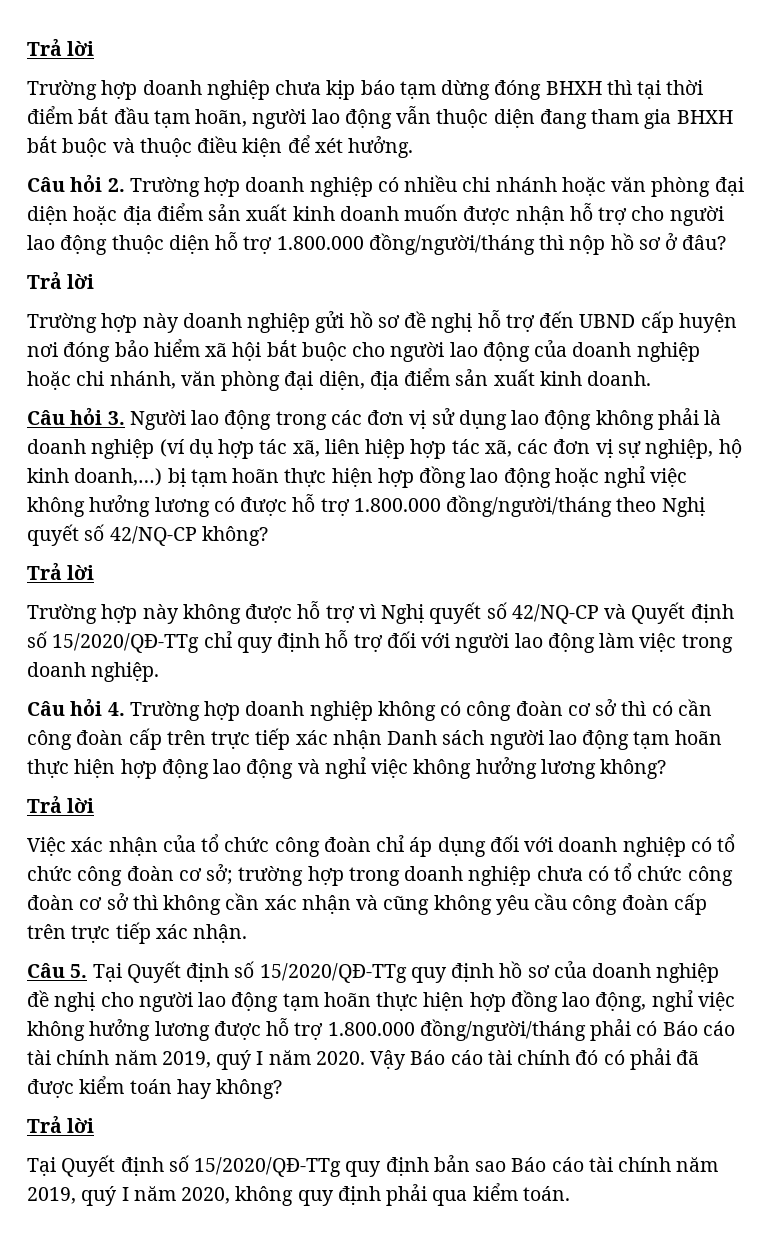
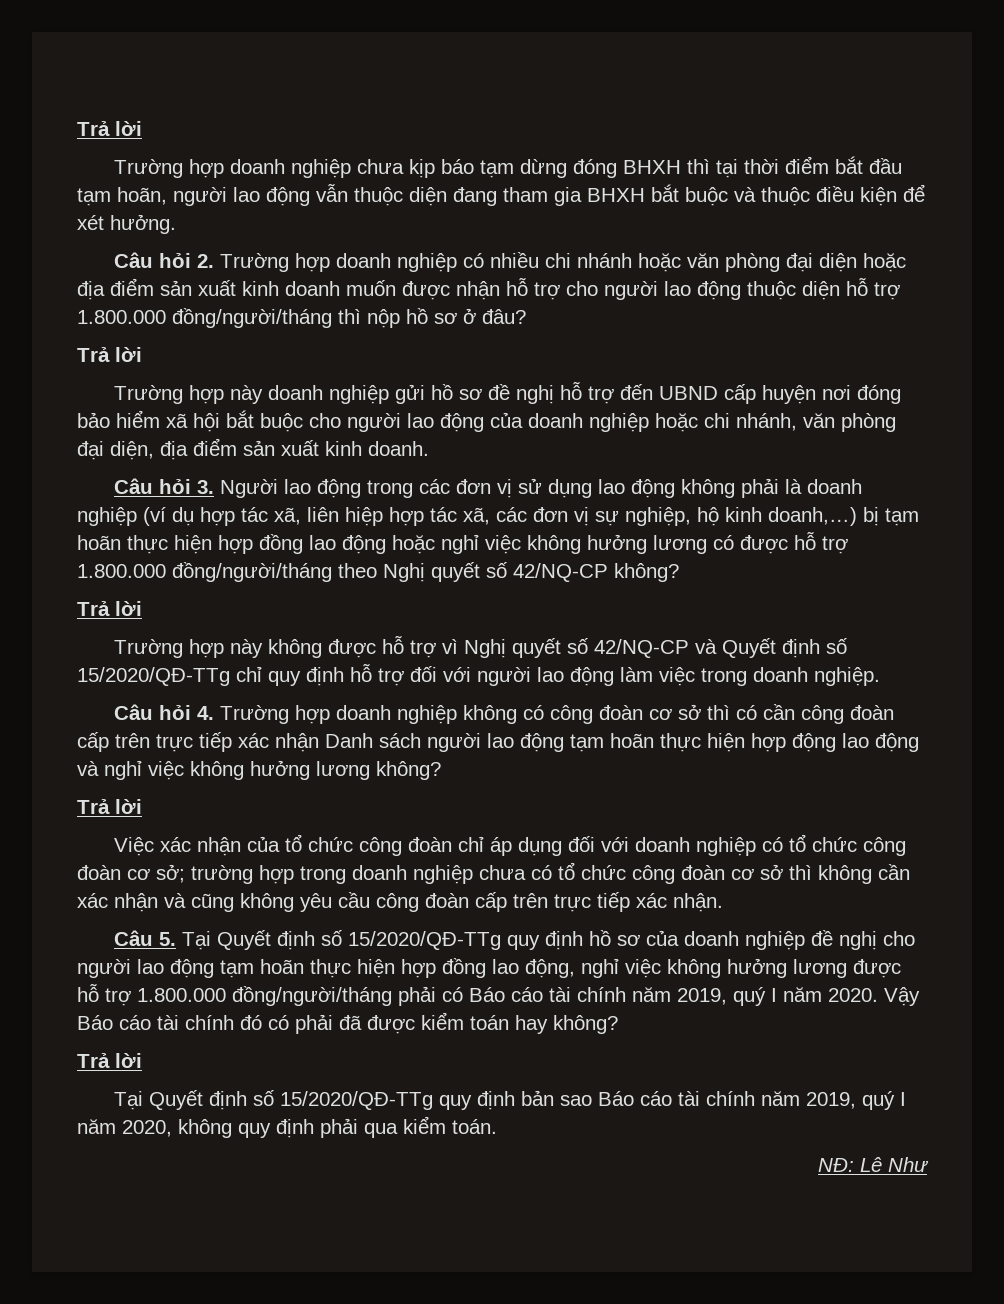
+ NĐ: Lê Như

